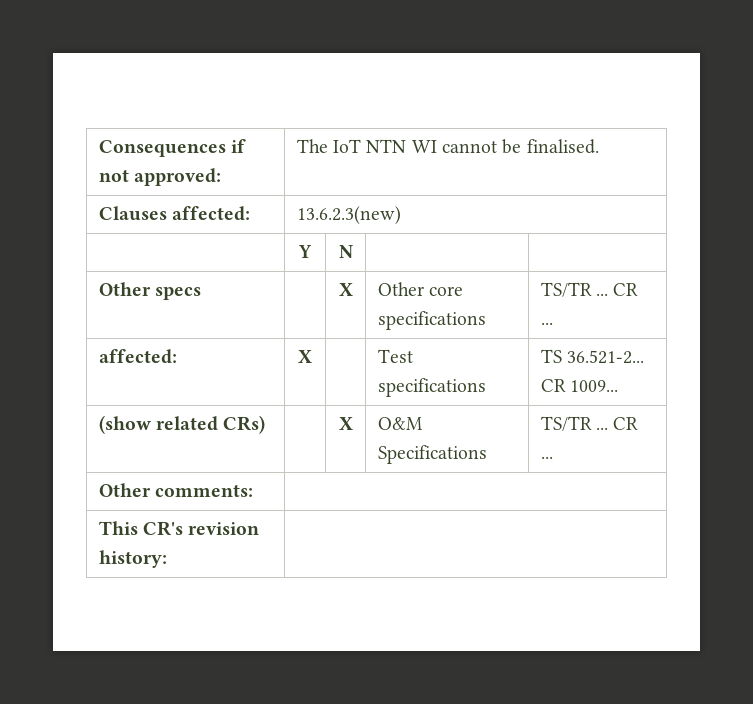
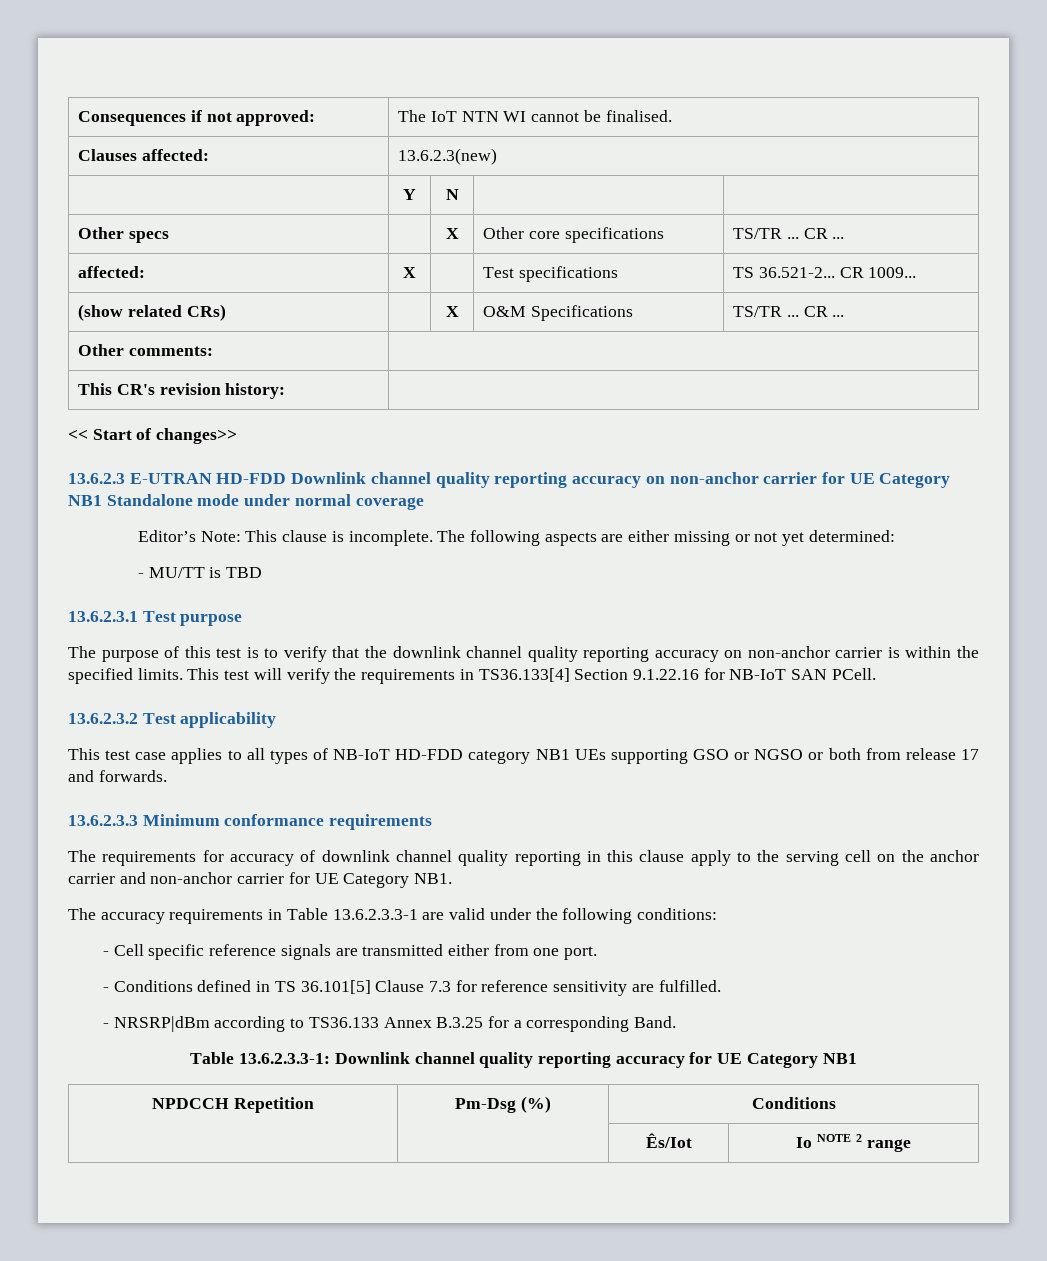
+ << Start of changes>>
+ 13.6.2.3 E-UTRAN HD-FDD Downlink channel quality reporting accuracy on non-anchor carrier for UE Category NB1 Standalone mode under normal coverage
+ Editor’s Note: This clause is incomplete. The following aspects are either missing or not yet determined:
+ - MU/TT is TBD
+ 13.6.2.3.1 Test purpose
+ The purpose of this test is to verify that the downlink channel quality reporting accuracy on non-anchor carrier is within the specified limits. This test will verify the requirements in TS36.133[4] Section 9.1.22.16 for NB-IoT SAN PCell.
+ 13.6.2.3.2 Test applicability
+ This test case applies to all types of NB-IoT HD-FDD category NB1 UEs supporting GSO or NGSO or both from release 17 and forwards.
+ 13.6.2.3.3 Minimum conformance requirements
+ The requirements for accuracy of downlink channel quality reporting in this clause apply to the serving cell on the anchor carrier and non-anchor carrier for UE Category NB1.
+ The accuracy requirements in Table 13.6.2.3.3-1 are valid under the following conditions:
+ - Cell specific reference signals are transmitted either from one port.
+ - Conditions defined in TS 36.101[5] Clause 7.3 for reference sensitivity are fulfilled.
+ - NRSRP|dBm according to TS36.133 Annex B.3.25 for a corresponding Band.
+ Table 13.6.2.3.3-1: Downlink channel quality reporting accuracy for UE Category NB1
+ NPDCCH Repetition | Pm-Dsg (%) | Conditions
+ | | Ês/Iot | Io NOTE 2 range

